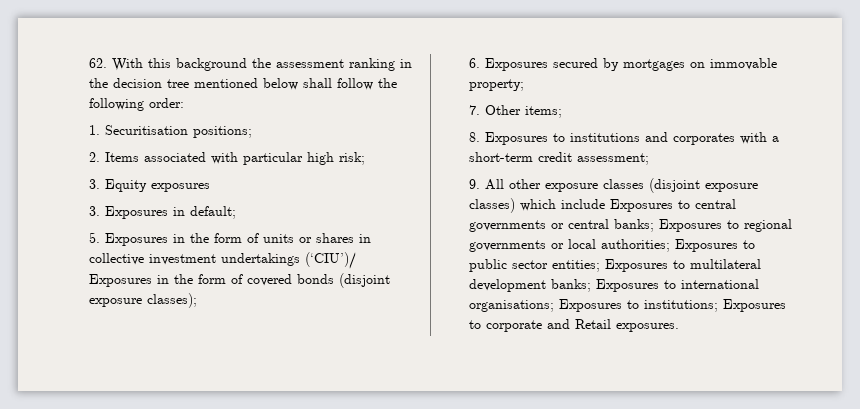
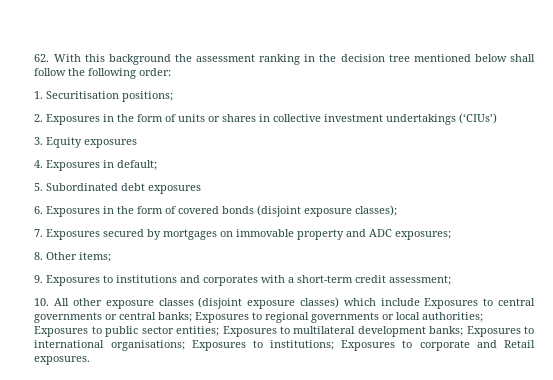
- 2. Items associated with particular high risk;
+ 2. Exposures in the form of units or shares in collective investment undertakings (‘CIUs’)
  3. Equity exposures
- 3. Exposures in default;
- 5. Exposures in the form of units or shares in collective investment undertakings (‘CIU’)/ Exposures in the form of covered bonds (disjoint exposure classes);
+ 4. Exposures in default;
+ 5. Subordinated debt exposures
+ 6. Exposures in the form of covered bonds (disjoint exposure classes);
- 6. Exposures secured by mortgages on immovable property;
- 7. Other items;
+ 7. Exposures secured by mortgages on immovable property and ADC exposures;
+ 8. Other items;
- 8. Exposures to institutions and corporates with a short-term credit assessment;
+ 9. Exposures to institutions and corporates with a short-term credit assessment;
- 9. All other exposure classes (disjoint exposure classes) which include Exposures to central governments or central banks; Exposures to regional governments or local authorities; Exposures to public sector entities; Exposures to multilateral development banks; Exposures to international organisations; Exposures to institutions; Exposures to corporate and Retail exposures.
+ 10. All other exposure classes (disjoint exposure classes) which include Exposures to central governments or central banks; Exposures to regional governments or local authorities; Exposures to public sector entities; Exposures to multilateral development banks; Exposures to international organisations; Exposures to institutions; Exposures to corporate and Retail exposures.

